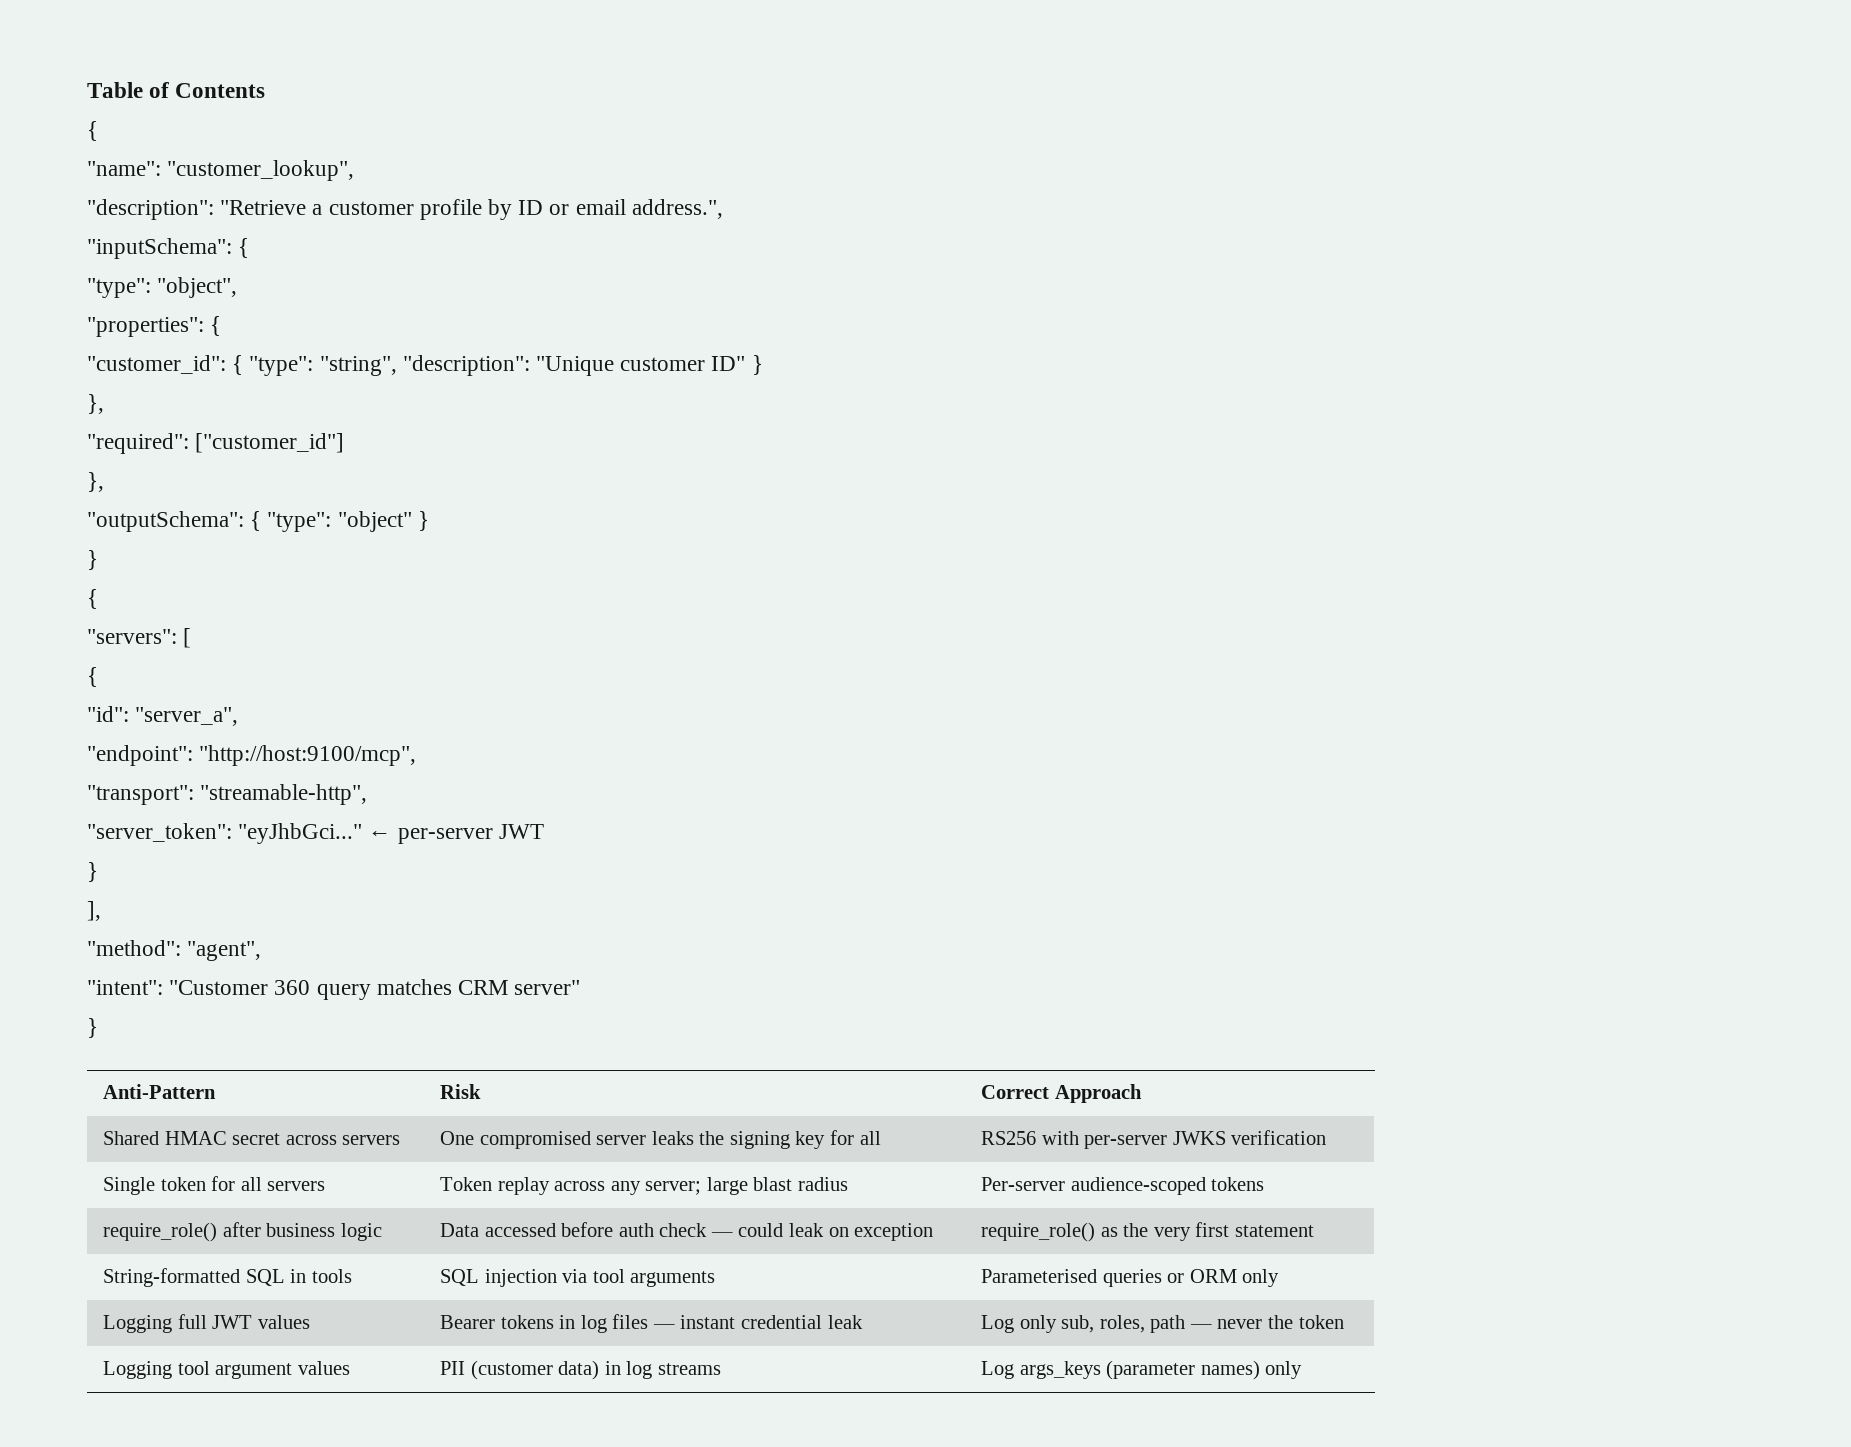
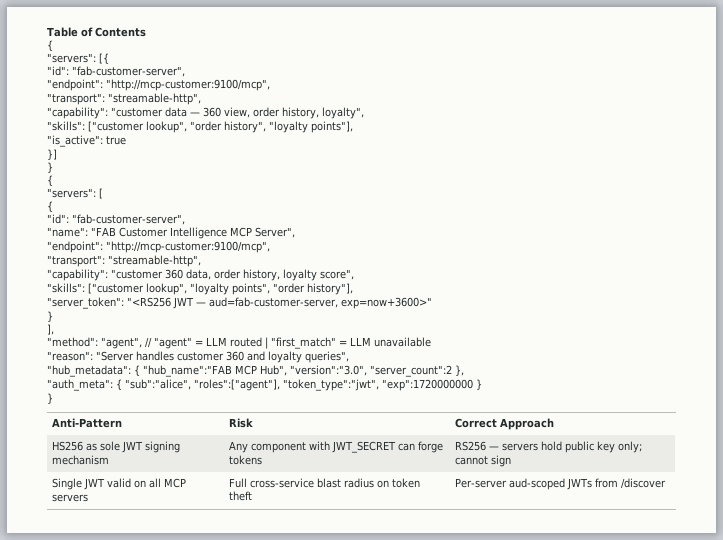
- "name": "customer_lookup",
- "description": "Retrieve a customer profile by ID or email address.",
- "inputSchema": {
- "type": "object",
- "properties": {
- "customer_id": { "type": "string", "description": "Unique customer ID" }
- },
- "required": ["customer_id"]
- },
- "outputSchema": { "type": "object" }
+ "servers": [{
+ "id": "fab-customer-server",
+ "endpoint": "http://mcp-customer:9100/mcp",
+ "transport": "streamable-http",
+ "capability": "customer data — 360 view, order history, loyalty",
+ "skills": ["customer lookup", "order history", "loyalty points"],
+ "is_active": true
+ }]
  "servers": [
  {
- "id": "server_a",
- "endpoint": "http://host:9100/mcp",
+ "id": "fab-customer-server",
+ "name": "FAB Customer Intelligence MCP Server",
+ "endpoint": "http://mcp-customer:9100/mcp",
  "transport": "streamable-http",
- "server_token": "eyJhbGci..." ← per-server JWT
+ "capability": "customer 360 data, order history, loyalty score",
+ "skills": ["customer lookup", "loyalty points", "order history"],
+ "server_token": "<RS256 JWT — aud=fab-customer-server, exp=now+3600>"
  }
  ],
- "method": "agent",
- "intent": "Customer 360 query matches CRM server"
+ "method": "agent", // "agent" = LLM routed | "first_match" = LLM unavailable
+ "reason": "Server handles customer 360 and loyalty queries",
+ "hub_metadata": { "hub_name":"FAB MCP Hub", "version":"3.0", "server_count":2 },
+ "auth_meta": { "sub":"alice", "roles":["agent"], "token_type":"jwt", "exp":1720000000 }
- Shared HMAC secret across servers | One compromised server leaks the signing key for all | RS256 with per-server JWKS verification
- Single token for all servers | Token replay across any server; large blast radius | Per-server audience-scoped tokens
- require_role() after business logic | Data accessed before auth check — could leak on exception | require_role() as the very first statement
- String-formatted SQL in tools | SQL injection via tool arguments | Parameterised queries or ORM only
- Logging full JWT values | Bearer tokens in log files — instant credential leak | Log only sub, roles, path — never the token
- Logging tool argument values | PII (customer data) in log streams | Log args_keys (parameter names) only
+ HS256 as sole JWT signing mechanism | Any component with JWT_SECRET can forge tokens | RS256 — servers hold public key only; cannot sign
+ Single JWT valid on all MCP servers | Full cross-service blast radius on token theft | Per-server aud-scoped JWTs from /discover

